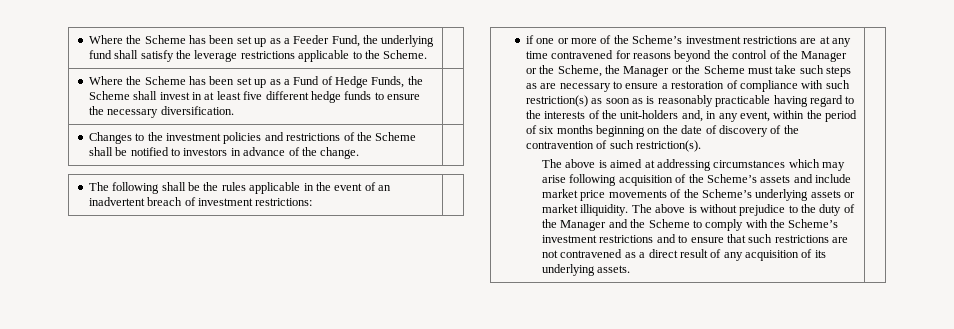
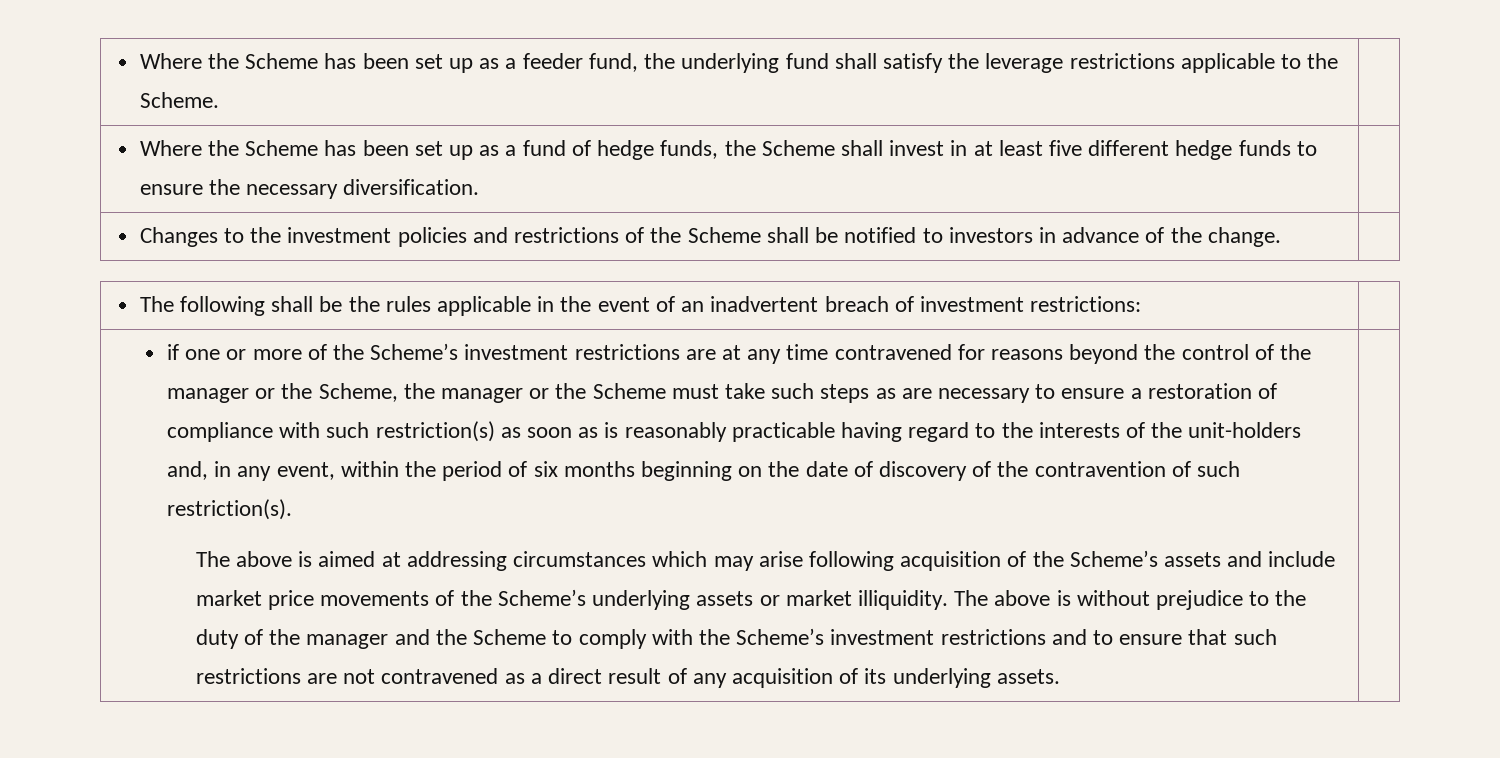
- Where the Scheme has been set up as a Feeder Fund, the underlying fund shall satisfy the leverage restrictions applicable to the Scheme. |
+ Where the Scheme has been set up as a feeder fund, the underlying fund shall satisfy the leverage restrictions applicable to the Scheme. |
- Where the Scheme has been set up as a Fund of Hedge Funds, the Scheme shall invest in at least five different hedge funds to ensure the necessary diversification. |
+ Where the Scheme has been set up as a fund of hedge funds, the Scheme shall invest in at least five different hedge funds to ensure the necessary diversification. |
- if one or more of the Scheme’s investment restrictions are at any time contravened for reasons beyond the control of the Manager or the Scheme, the Manager or the Scheme must take such steps as are necessary to ensure a restoration of compliance with such restriction(s) as soon as is reasonably practicable having regard to the interests of the unit-holders and, in any event, within the period of six months beginning on the date of discovery of the contravention of such restriction(s).
+ if one or more of the Scheme’s investment restrictions are at any time contravened for reasons beyond the control of the manager or the Scheme, the manager or the Scheme must take such steps as are necessary to ensure a restoration of compliance with such restriction(s) as soon as is reasonably practicable having regard to the interests of the unit-holders and, in any event, within the period of six months beginning on the date of discovery of the contravention of such restriction(s).
- The above is without prejudice to the duty of the Manager and the Scheme to comply with the Scheme’s investment restrictions and to ensure that such restrictions are not contravened as a direct result of any acquisition of its underlying assets.
+ The above is without prejudice to the duty of the manager and the Scheme to comply with the Scheme’s investment restrictions and to ensure that such restrictions are not contravened as a direct result of any acquisition of its underlying assets.

